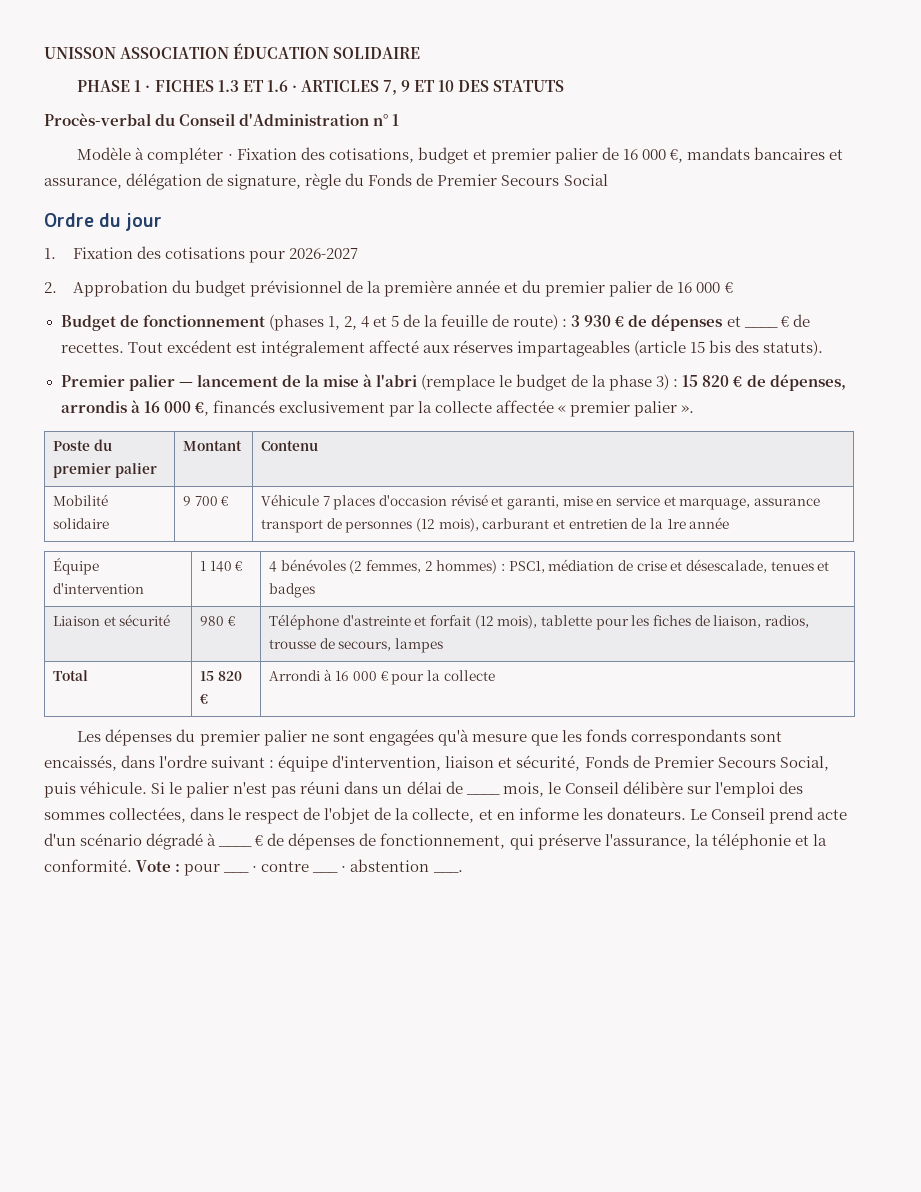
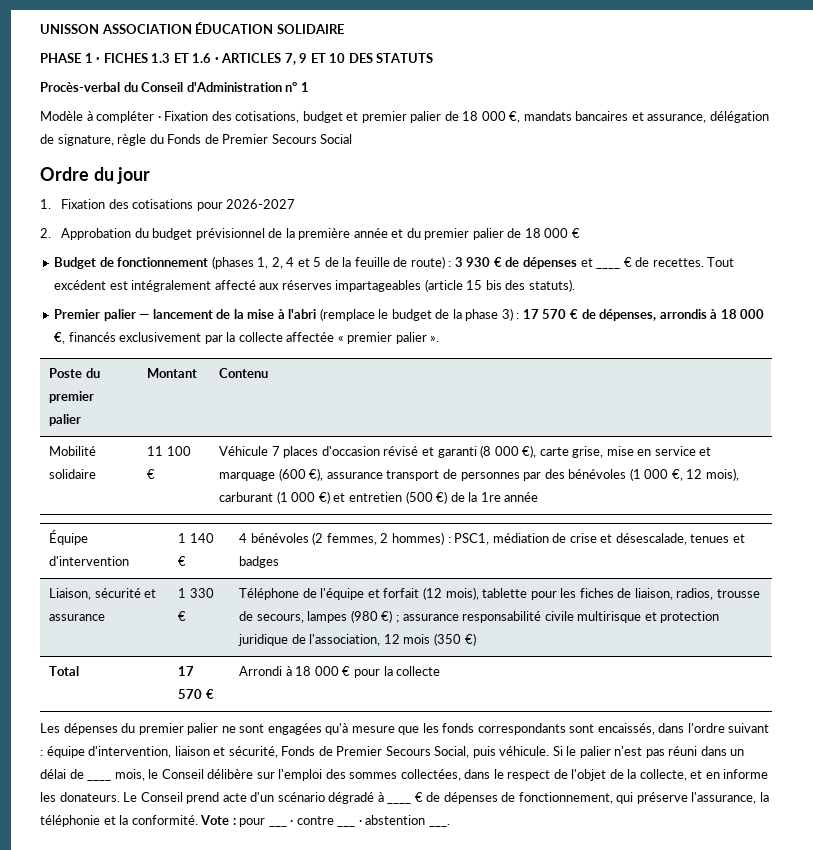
- Modèle à compléter · Fixation des cotisations, budget et premier palier de 16 000 €, mandats bancaires et assurance, délégation de signature, règle du Fonds de Premier Secours Social
+ Modèle à compléter · Fixation des cotisations, budget et premier palier de 18 000 €, mandats bancaires et assurance, délégation de signature, règle du Fonds de Premier Secours Social
- 2. Approbation du budget prévisionnel de la première année et du premier palier de 16 000 €
+ 2. Approbation du budget prévisionnel de la première année et du premier palier de 18 000 €
- Premier palier — lancement de la mise à l'abri (remplace le budget de la phase 3) : 15 820 € de dépenses, arrondis à 16 000 €, financés exclusivement par la collecte affectée « premier palier ».
+ Premier palier — lancement de la mise à l'abri (remplace le budget de la phase 3) : 17 570 € de dépenses, arrondis à 18 000 €, financés exclusivement par la collecte affectée « premier palier ».
- 9 700 €
+ 11 100 €
- Véhicule 7 places d'occasion révisé et garanti, mise en service et marquage, assurance transport de personnes (12 mois), carburant et entretien de la 1re année
+ Véhicule 7 places d'occasion révisé et garanti (8 000 €), carte grise, mise en service et marquage (600 €), assurance transport de personnes par des bénévoles (1 000 €, 12 mois), carburant (1 000 €) et entretien (500 €) de la 1re année
- Liaison et sécurité | 980 €
+ Liaison, sécurité et assurance | 1 330 €
- Téléphone d'astreinte et forfait (12 mois), tablette pour les fiches de liaison, radios, trousse de secours, lampes
+ Téléphone de l'équipe et forfait (12 mois), tablette pour les fiches de liaison, radios, trousse de secours, lampes (980 €) ; assurance responsabilité civile multirisque et protection juridique de l'association, 12 mois (350 €)
- Total | 15 820 € | Arrondi à 16 000 € pour la collecte
+ Total | 17 570 € | Arrondi à 18 000 € pour la collecte

